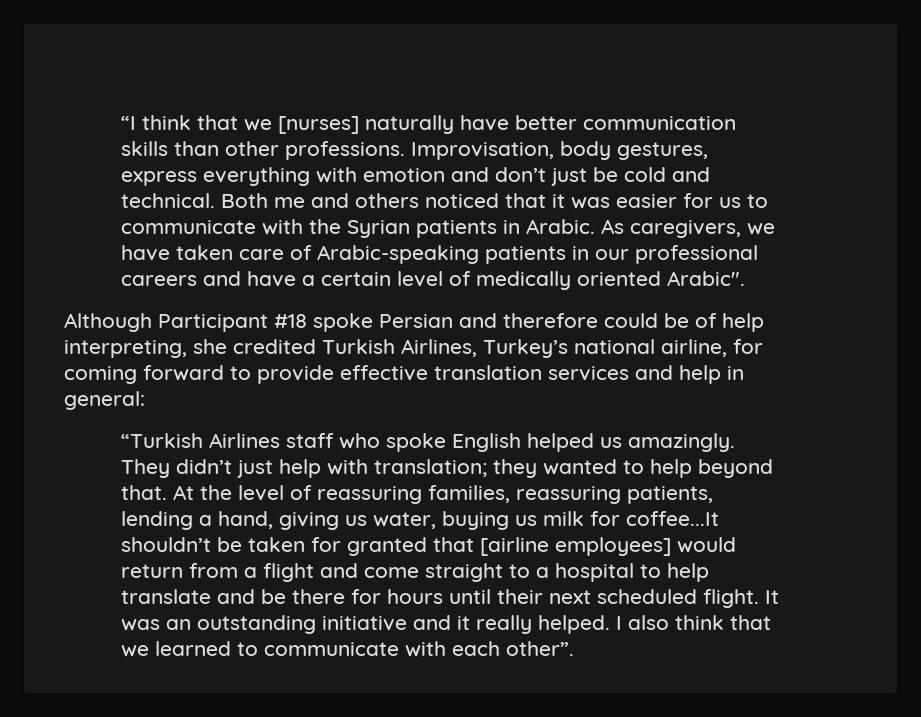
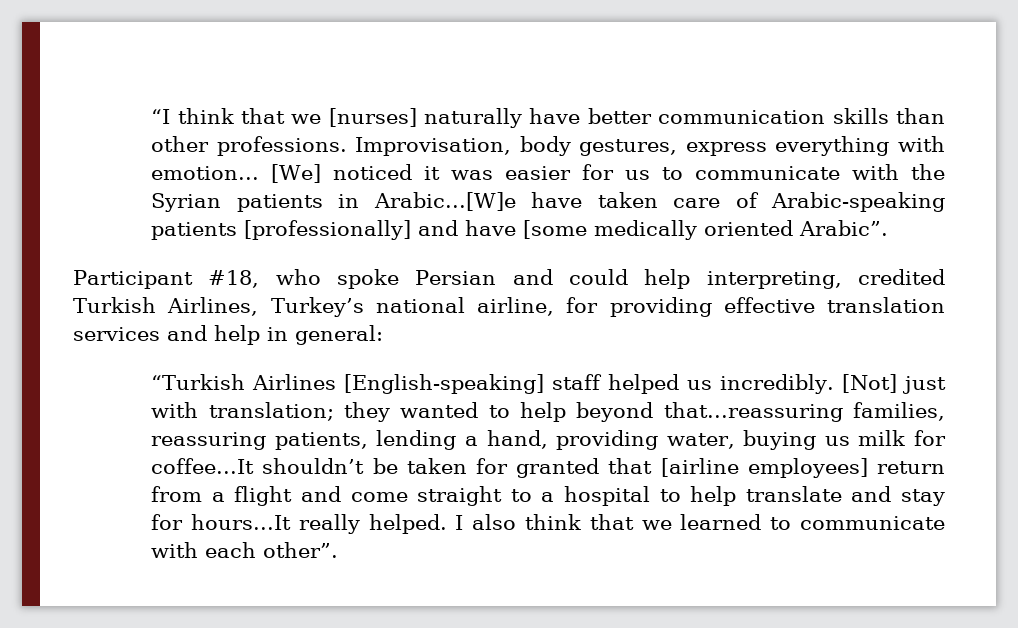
- Improvisation, body gestures, express everything with emotion and don’t just be cold and technical. Both me and others noticed that it was easier for us to communicate with the Syrian patients in Arabic. As caregivers, we have taken care of Arabic-speaking patients in our professional careers and have a certain level of medically oriented Arabic".
- Although Participant #18 spoke Persian and therefore could be of help interpreting, she credited Turkish Airlines, Turkey’s national airline, for coming forward to provide effective translation services and help in general:
+ Improvisation, body gestures, express everything with emotion... [We] noticed it was easier for us to communicate with the Syrian patients in Arabic...[W]e have taken care of Arabic-speaking patients [professionally] and have [some medically oriented Arabic”.
+ Participant #18, who spoke Persian and could help interpreting, credited Turkish Airlines, Turkey’s national airline, for providing effective translation services and help in general:
- “Turkish Airlines staff who spoke English helped us amazingly. They didn’t just help with translation; they wanted to help beyond that. At the level of reassuring families, reassuring patients, lending a hand, giving us water, buying us milk for coffee...It shouldn’t be taken for granted that [airline employees] would return from a flight and come straight to a hospital to help translate and be there for hours until their next scheduled flight. It was an outstanding initiative and it really helped.
+ “Turkish Airlines [English-speaking] staff helped us incredibly. [Not] just with translation; they wanted to help beyond that...reassuring families, reassuring patients, lending a hand, providing water, buying us milk for coffee...It shouldn’t be taken for granted that [airline employees] return from a flight and come straight to a hospital to help translate and stay for hours...It really helped.

